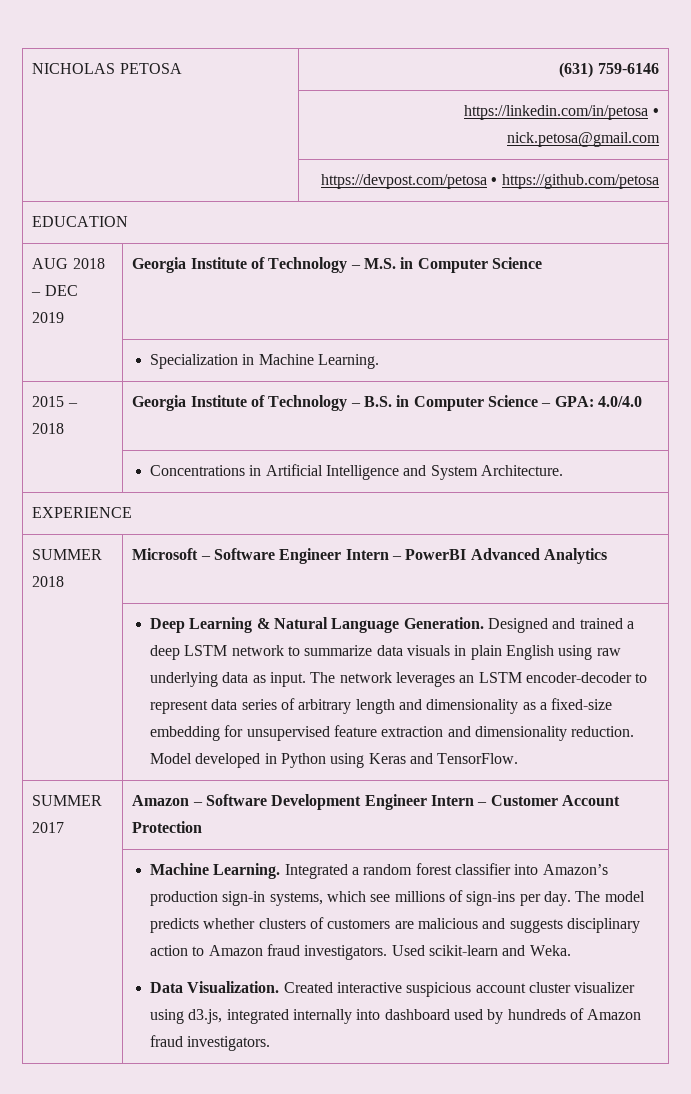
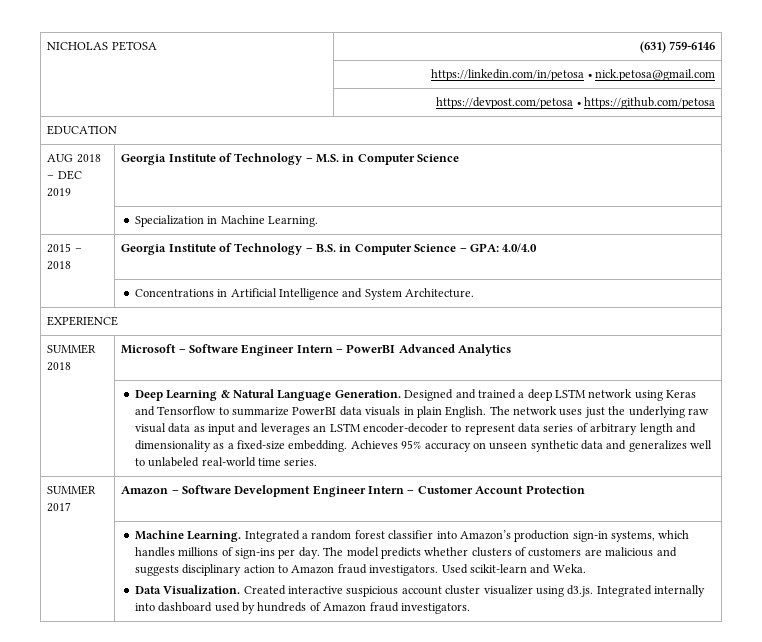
- Designed and trained a deep LSTM network to summarize data visuals in plain English using raw underlying data as input. The network leverages an LSTM encoder-decoder to represent data series of arbitrary length and dimensionality as a fixed-size embedding for unsupervised feature extraction and dimensionality reduction. Model developed in Python using Keras and TensorFlow.
+ Designed and trained a deep LSTM network using Keras and Tensorflow to summarize PowerBI data visuals in plain English. The network uses just the underlying raw visual data as input and leverages an LSTM encoder-decoder to represent data series of arbitrary length and dimensionality as a fixed-size embedding. Achieves 95% accuracy on unseen synthetic data and generalizes well to unlabeled real-world time series.
- Integrated a random forest classifier into Amazon’s production sign-in systems, which see millions of sign-ins per day.
+ Integrated a random forest classifier into Amazon’s production sign-in systems, which handles millions of sign-ins per day.
- Created interactive suspicious account cluster visualizer using d3.js, integrated internally into dashboard used by hundreds of Amazon fraud investigators.
+ Created interactive suspicious account cluster visualizer using d3.js. Integrated internally into dashboard used by hundreds of Amazon fraud investigators.

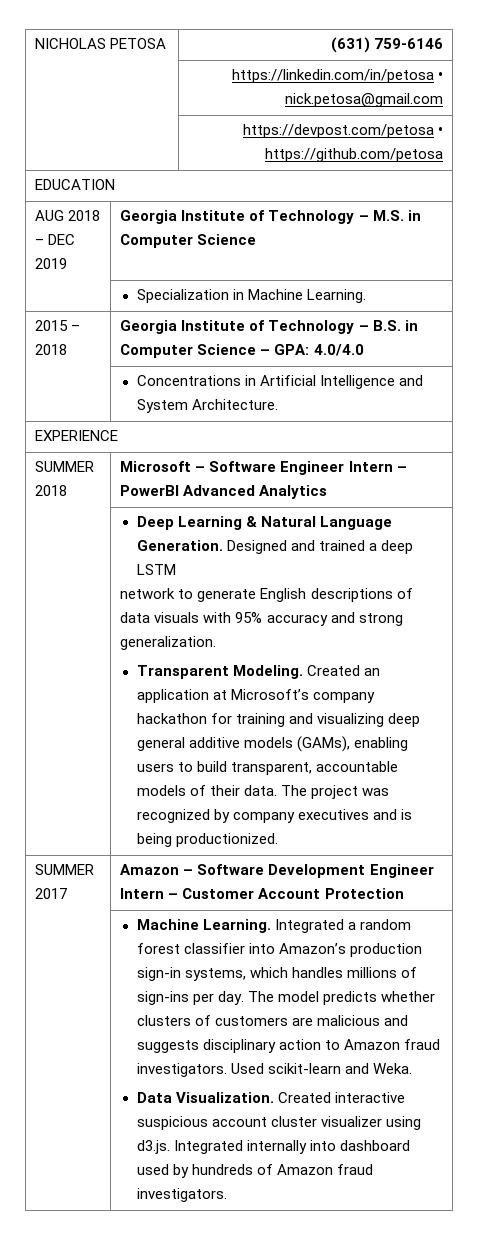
- Designed and trained a deep LSTM network using Keras and Tensorflow to summarize PowerBI data visuals in plain English. The network uses just the underlying raw visual data as input and leverages an LSTM encoder-decoder to represent data series of arbitrary length and dimensionality as a fixed-size embedding. Achieves 95% accuracy on unseen synthetic data and generalizes well to unlabeled real-world time series.
+ Designed and trained a deep LSTM
+ network to generate English descriptions of data visuals with 95% accuracy and strong generalization.
+ Transparent Modeling. Created an application at Microsoft’s company hackathon for training and visualizing deep general additive models (GAMs), enabling users to build transparent, accountable models of their data. The project was recognized by company executives and is being productionized.

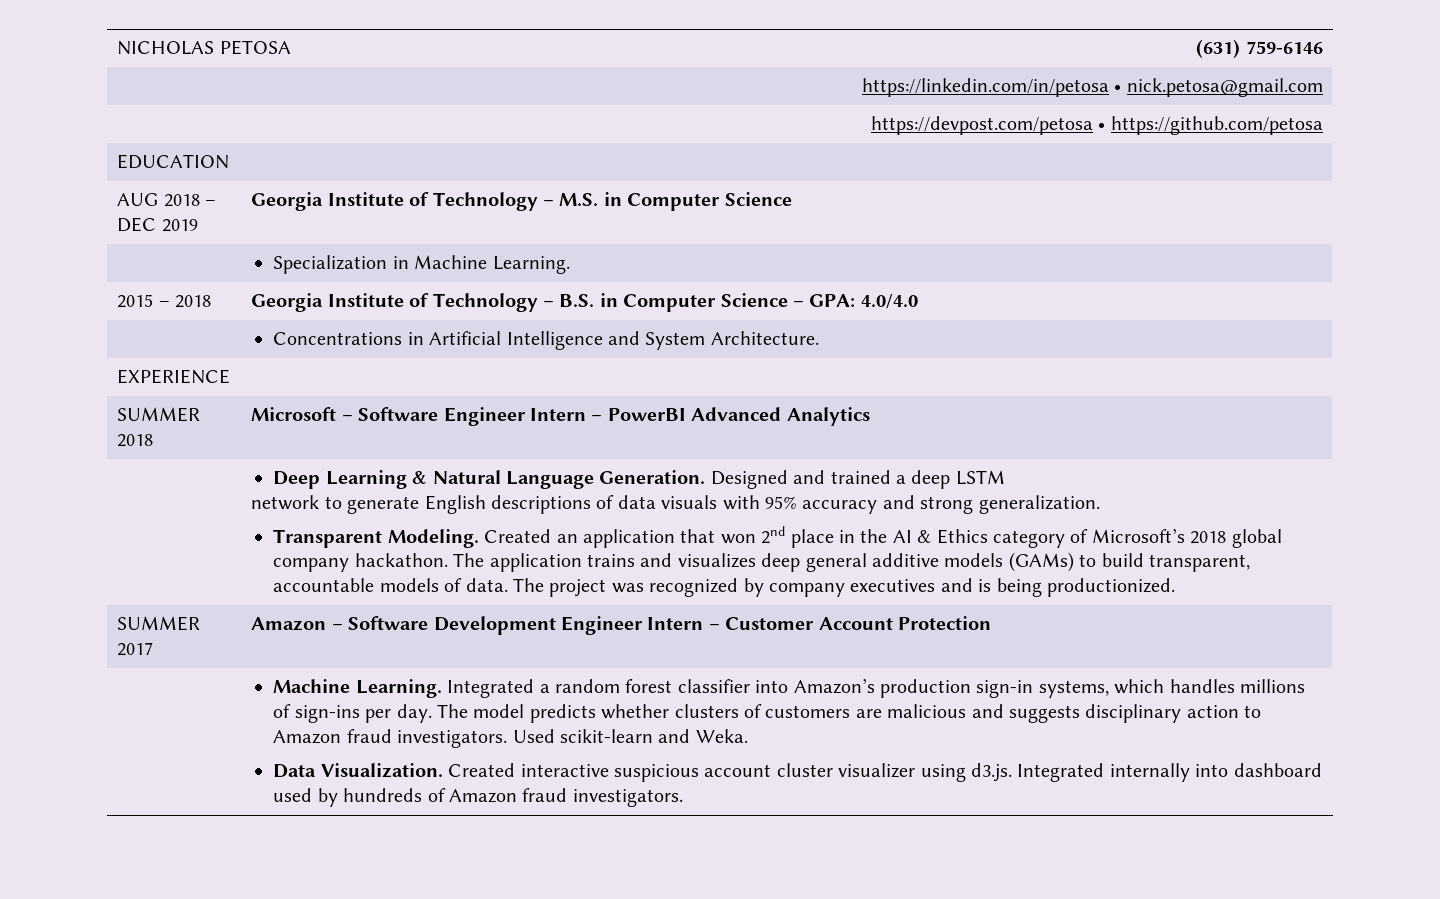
- Created an application at Microsoft’s company hackathon for training and visualizing deep general additive models (GAMs), enabling users to build transparent, accountable models of their data.
+ Created an application that won 2nd place in the AI & Ethics category of Microsoft’s 2018 global company hackathon. The application trains and visualizes deep general additive models (GAMs) to build transparent, accountable models of data.

